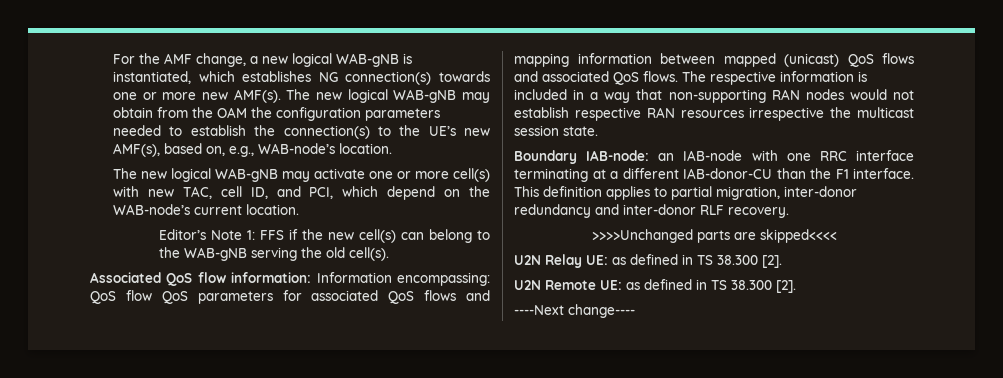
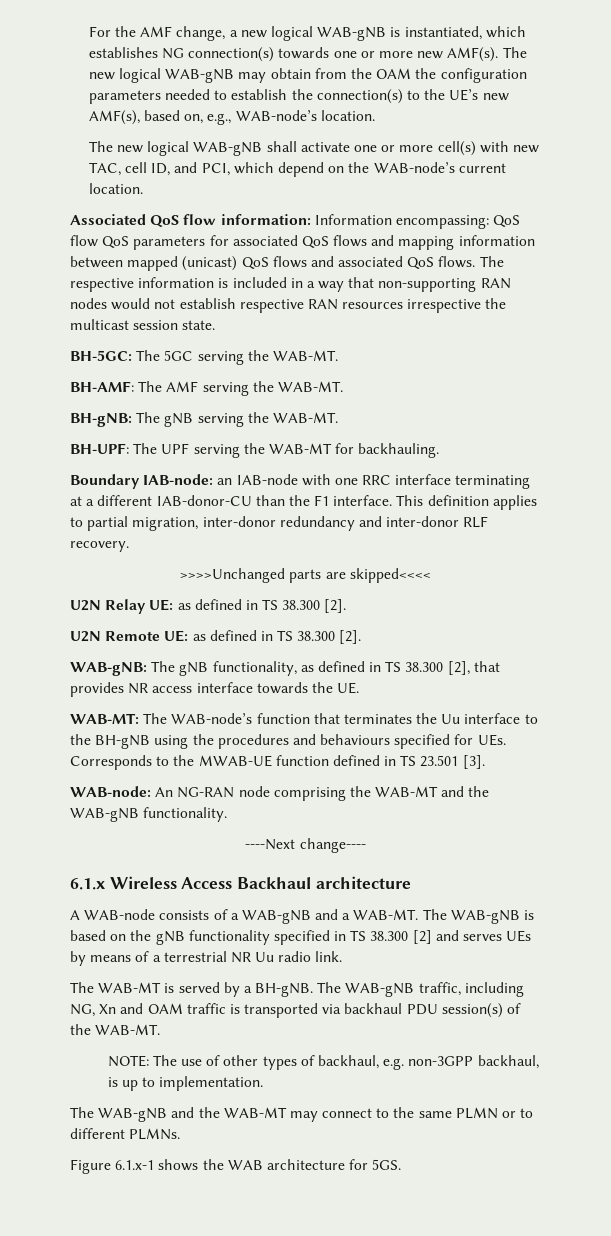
- The new logical WAB-gNB may activate one or more cell(s) with new TAC, cell ID, and PCI, which depend on the WAB-node’s current location.
+ The new logical WAB-gNB shall activate one or more cell(s) with new TAC, cell ID, and PCI, which depend on the WAB-node’s current location.
- Editor’s Note 1: FFS if the new cell(s) can belong to the WAB-gNB serving the old cell(s).
+ BH-5GC: The 5GC serving the WAB-MT.
+ BH-AMF: The AMF serving the WAB-MT.
+ BH-gNB: The gNB serving the WAB-MT.
+ BH-UPF: The UPF serving the WAB-MT for backhauling.
+ WAB-gNB: The gNB functionality, as defined in TS 38.300 [2], that provides NR access interface towards the UE.
+ WAB-MT: The WAB-node’s function that terminates the Uu interface to the BH-gNB using the procedures and behaviours specified for UEs. Corresponds to the MWAB-UE function defined in TS 23.501 [3].
+ WAB-node: An NG-RAN node comprising the WAB-MT and the WAB-gNB functionality.
  ----Next change----
+ 6.1.x Wireless Access Backhaul architecture
+ A WAB-node consists of a WAB-gNB and a WAB-MT. The WAB-gNB is based on the gNB functionality specified in TS 38.300 [2] and serves UEs by means of a terrestrial NR Uu radio link.
+ The WAB-MT is served by a BH-gNB. The WAB-gNB traffic, including NG, Xn and OAM traffic is transported via backhaul PDU session(s) of the WAB-MT.
+ NOTE: The use of other types of backhaul, e.g. non-3GPP backhaul, is up to implementation.
+ The WAB-gNB and the WAB-MT may connect to the same PLMN or to different PLMNs.
+ Figure 6.1.x-1 shows the WAB architecture for 5GS.

